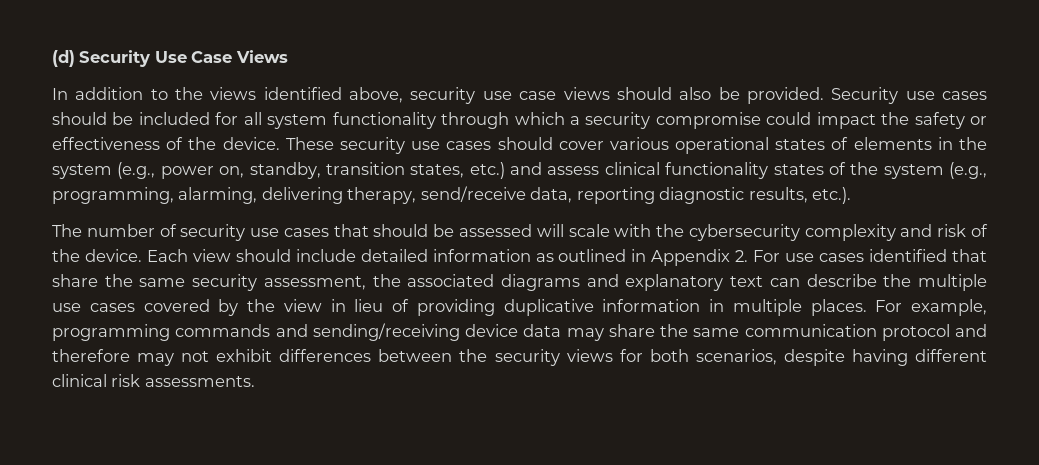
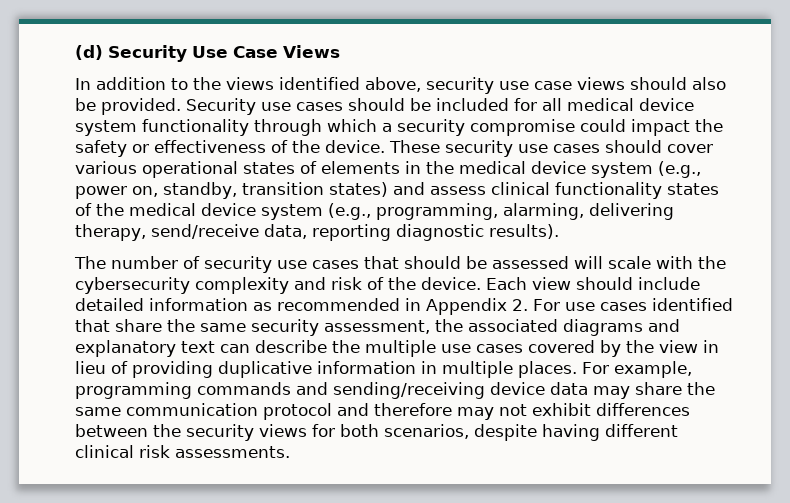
- Security use cases should be included for all system functionality through which a security compromise could impact the safety or effectiveness of the device.
+ Security use cases should be included for all medical device system functionality through which a security compromise could impact the safety or effectiveness of the device.
- These security use cases should cover various operational states of elements in the system (e.g., power on, standby, transition states, etc.) and assess clinical functionality states of the system (e.g., programming, alarming, delivering therapy, send/receive data, reporting diagnostic results, etc.).
+ These security use cases should cover various operational states of elements in the medical device system (e.g., power on, standby, transition states) and assess clinical functionality states of the medical device system (e.g., programming, alarming, delivering therapy, send/receive data, reporting diagnostic results).
- Each view should include detailed information as outlined in Appendix 2. For use cases identified that share the same security assessment, the associated diagrams and explanatory text can describe the multiple use cases covered by the view in lieu of providing duplicative information in multiple places.
+ Each view should include detailed information as recommended in Appendix 2. For use cases identified that share the same security assessment, the associated diagrams and explanatory text can describe the multiple use cases covered by the view in lieu of providing duplicative information in multiple places.

